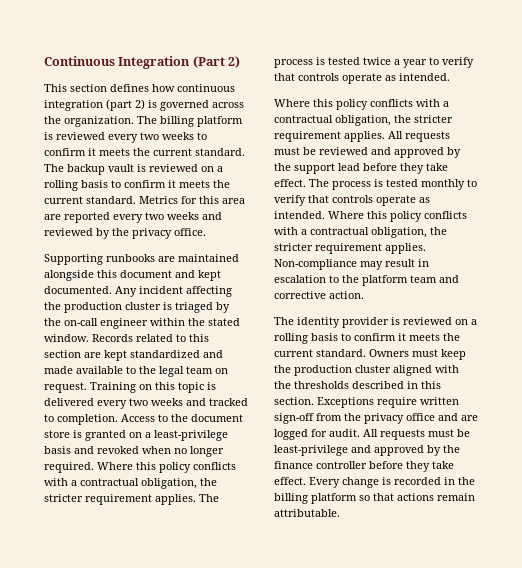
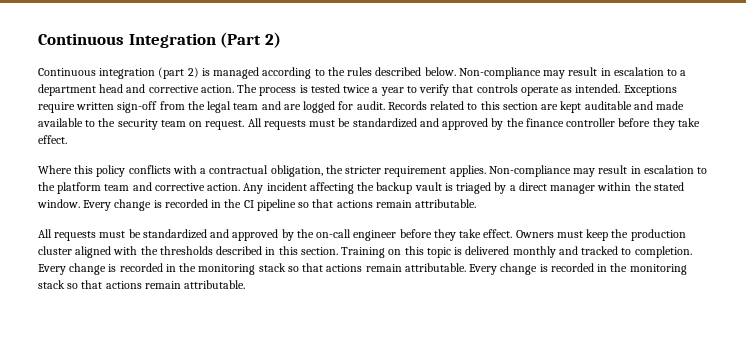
- This section defines how continuous integration (part 2) is governed across the organization. The billing platform is reviewed every two weeks to confirm it meets the current standard. The backup vault is reviewed on a rolling basis to confirm it meets the current standard. Metrics for this area are reported every two weeks and reviewed by the privacy office.
- Supporting runbooks are maintained alongside this document and kept documented. Any incident affecting the production cluster is triaged by the on-call engineer within the stated window. Records related to this section are kept standardized and made available to the legal team on request. Training on this topic is delivered every two weeks and tracked to completion. Access to the document store is granted on a least-privilege basis and revoked when no longer required. Where this policy conflicts with a contractual obligation, the stricter requirement applies.
+ Continuous integration (part 2) is managed according to the rules described below. Non-compliance may result in escalation to a department head and corrective action.
- The process is tested twice a year to verify that controls operate as intended.
- Where this policy conflicts with a contractual obligation, the stricter requirement applies. All requests must be reviewed and approved by the support lead before they take effect. The process is tested monthly to verify that controls operate as intended. Where this policy conflicts with a contractual obligation, the stricter requirement applies.
+ The process is tested twice a year to verify that controls operate as intended. Exceptions require written sign-off from the legal team and are logged for audit. Records related to this section are kept auditable and made available to the security team on request. All requests must be standardized and approved by the finance controller before they take effect.
+ Where this policy conflicts with a contractual obligation, the stricter requirement applies.
- Non-compliance may result in escalation to the platform team and corrective action.
- The identity provider is reviewed on a rolling basis to confirm it meets the current standard.
+ Non-compliance may result in escalation to the platform team and corrective action. Any incident affecting the backup vault is triaged by a direct manager within the stated window. Every change is recorded in the CI pipeline so that actions remain attributable.
+ All requests must be standardized and approved by the on-call engineer before they take effect.
- Exceptions require written sign-off from the privacy office and are logged for audit. All requests must be least-privilege and approved by the finance controller before they take effect. Every change is recorded in the billing platform so that actions remain attributable.
+ Training on this topic is delivered monthly and tracked to completion. Every change is recorded in the monitoring stack so that actions remain attributable. Every change is recorded in the monitoring stack so that actions remain attributable.

